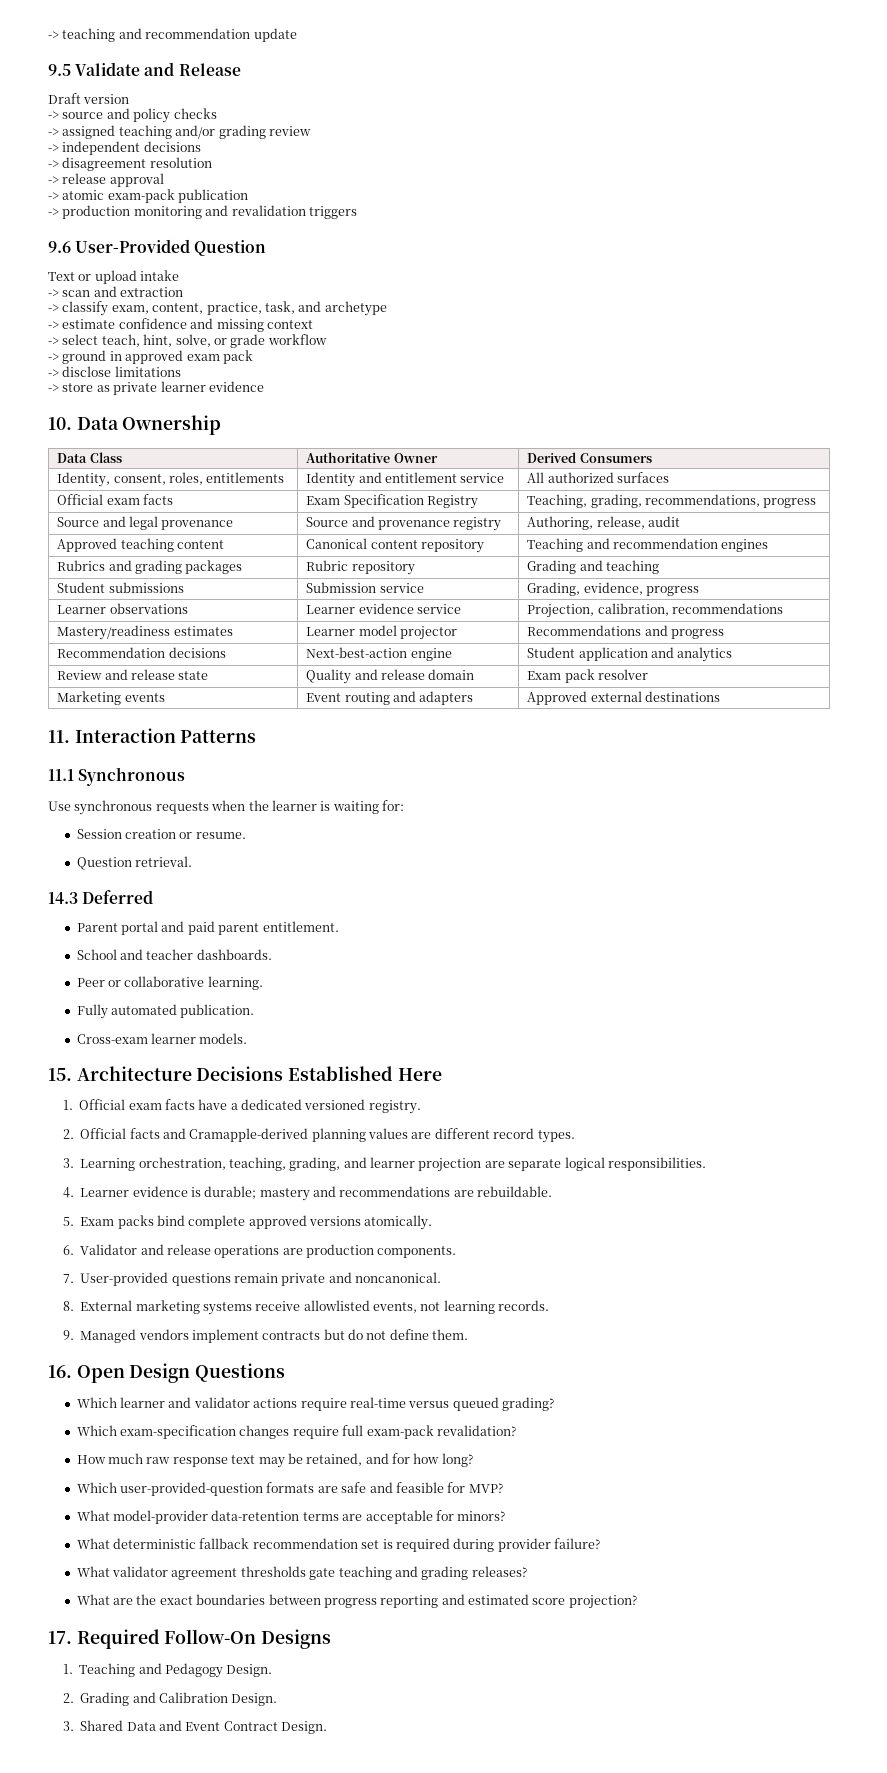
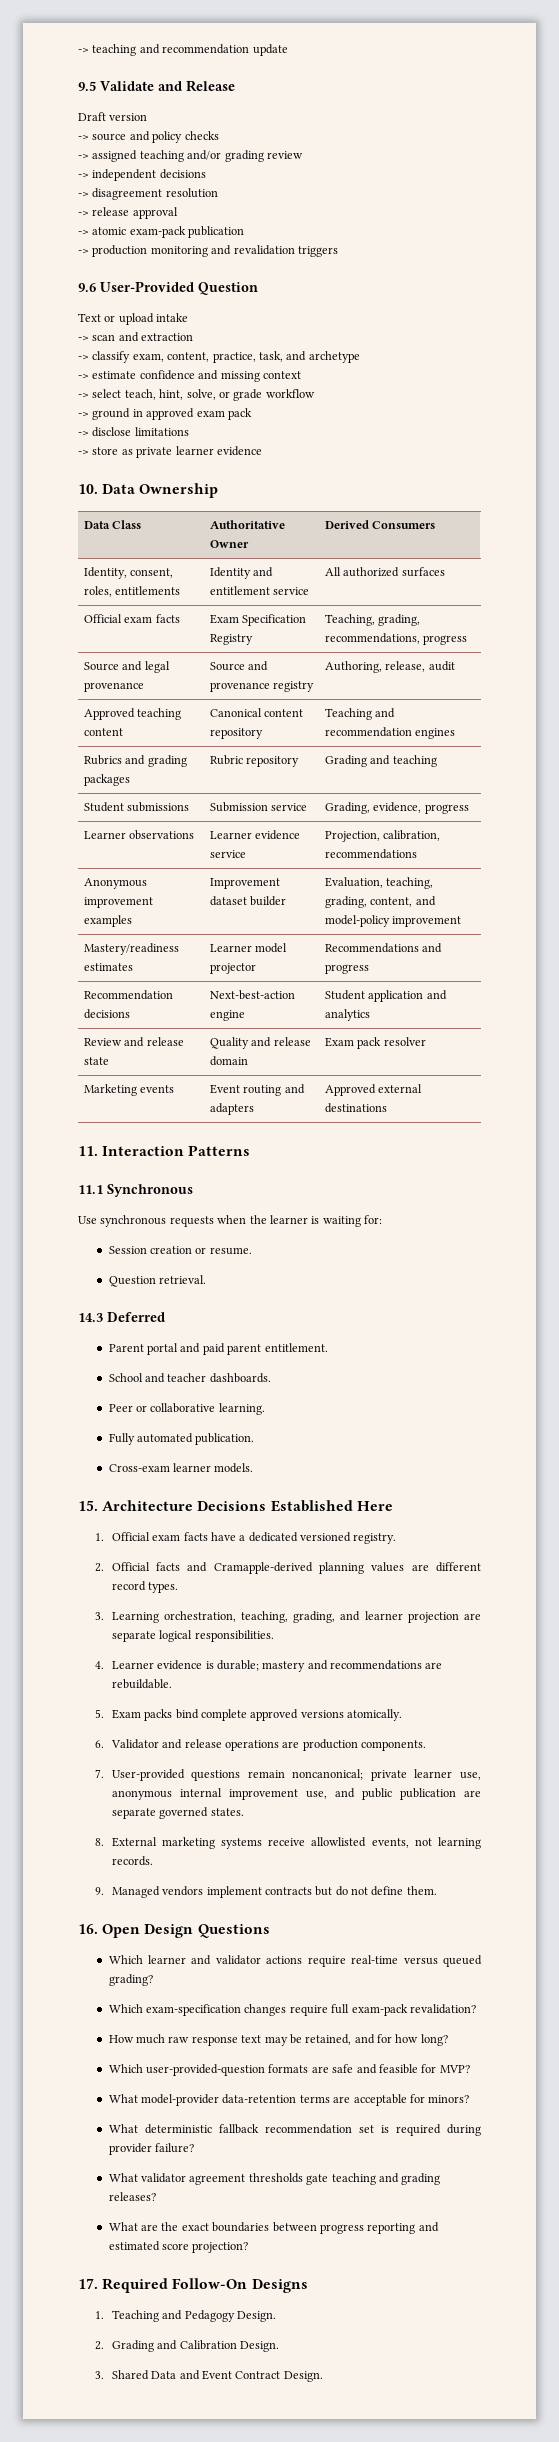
+ Anonymous improvement examples | Improvement dataset builder | Evaluation, teaching, grading, content, and model-policy improvement
- 7. User-provided questions remain private and noncanonical.
+ 7. User-provided questions remain noncanonical; private learner use, anonymous internal improvement use, and public publication are separate governed states.

